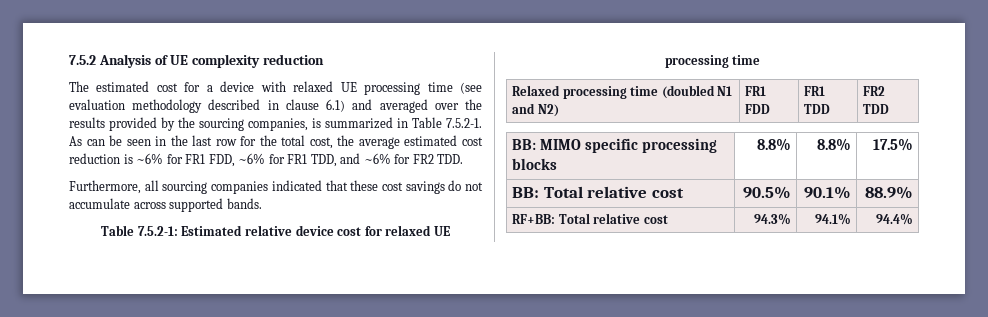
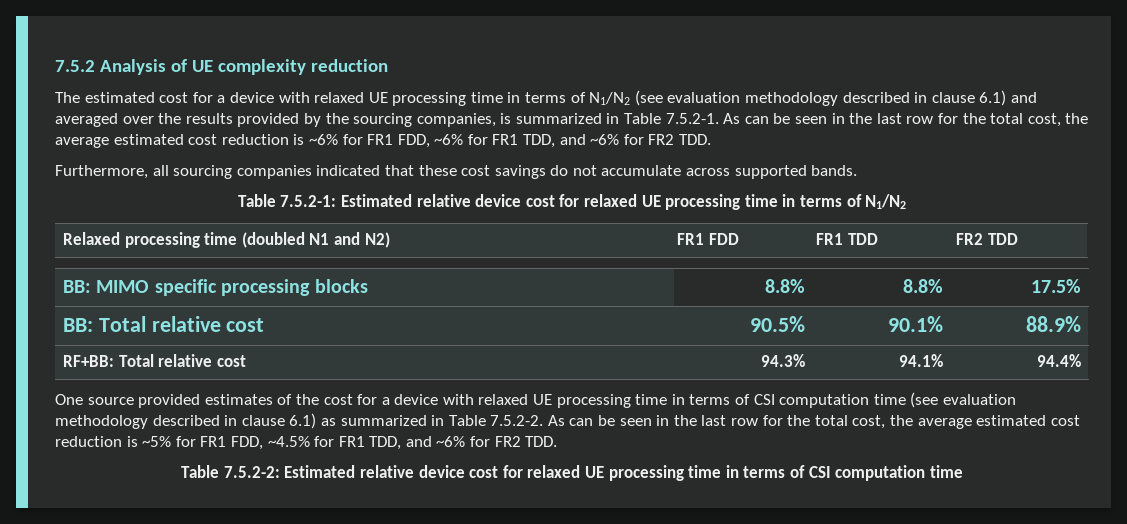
- The estimated cost for a device with relaxed UE processing time (see evaluation methodology described in clause 6.1) and averaged over the results provided by the sourcing companies, is summarized in Table 7.5.2-1. As can be seen in the last row for the total cost, the average estimated cost reduction is ~6% for FR1 FDD, ~6% for FR1 TDD, and ~6% for FR2 TDD.
+ The estimated cost for a device with relaxed UE processing time in terms of N1/N2 (see evaluation methodology described in clause 6.1) and averaged over the results provided by the sourcing companies, is summarized in Table 7.5.2-1. As can be seen in the last row for the total cost, the average estimated cost reduction is ~6% for FR1 FDD, ~6% for FR1 TDD, and ~6% for FR2 TDD.
- Table 7.5.2-1: Estimated relative device cost for relaxed UE processing time
+ Table 7.5.2-1: Estimated relative device cost for relaxed UE processing time in terms of N1/N2
+ One source provided estimates of the cost for a device with relaxed UE processing time in terms of CSI computation time (see evaluation methodology described in clause 6.1) as summarized in Table 7.5.2-2. As can be seen in the last row for the total cost, the average estimated cost reduction is ~5% for FR1 FDD, ~4.5% for FR1 TDD, and ~6% for FR2 TDD.
+ Table 7.5.2-2: Estimated relative device cost for relaxed UE processing time in terms of CSI computation time

